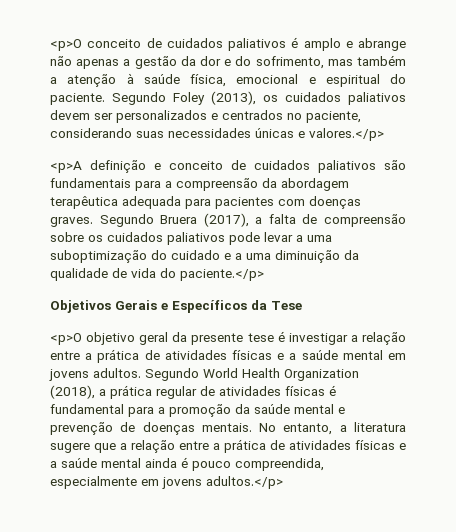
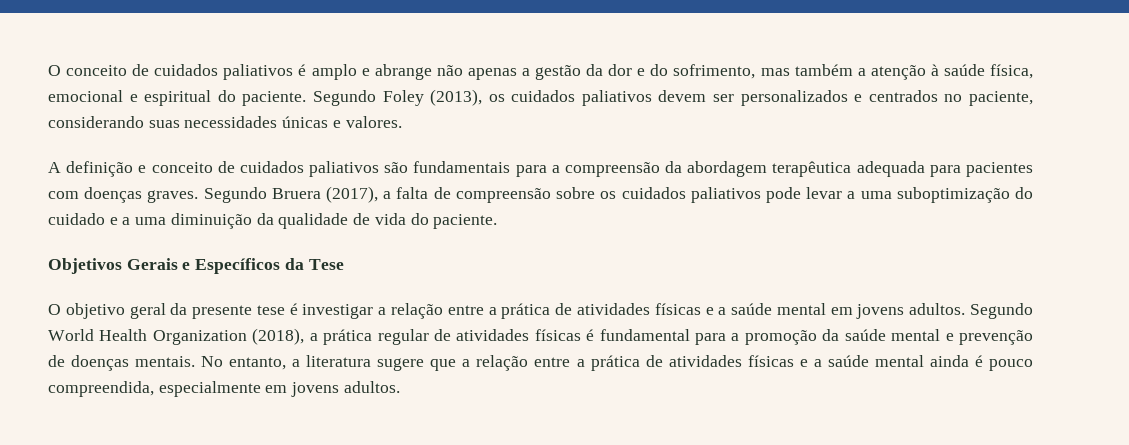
- <p>O conceito de cuidados paliativos é amplo e abrange não apenas a gestão da dor e do sofrimento, mas também a atenção à saúde física, emocional e espiritual do paciente.
+ O conceito de cuidados paliativos é amplo e abrange não apenas a gestão da dor e do sofrimento, mas também a atenção à saúde física, emocional e espiritual do paciente.
- Segundo Foley (2013), os cuidados paliativos devem ser personalizados e centrados no paciente, considerando suas necessidades únicas e valores.</p>
- <p>A definição e conceito de cuidados paliativos são fundamentais para a compreensão da abordagem terapêutica adequada para pacientes com doenças graves.
+ Segundo Foley (2013), os cuidados paliativos devem ser personalizados e centrados no paciente, considerando suas necessidades únicas e valores.
+ A definição e conceito de cuidados paliativos são fundamentais para a compreensão da abordagem terapêutica adequada para pacientes com doenças graves.
- Segundo Bruera (2017), a falta de compreensão sobre os cuidados paliativos pode levar a uma suboptimização do cuidado e a uma diminuição da qualidade de vida do paciente.</p>
+ Segundo Bruera (2017), a falta de compreensão sobre os cuidados paliativos pode levar a uma suboptimização do cuidado e a uma diminuição da qualidade de vida do paciente.
- <p>O objetivo geral da presente tese é investigar a relação entre a prática de atividades físicas e a saúde mental em jovens adultos.
+ O objetivo geral da presente tese é investigar a relação entre a prática de atividades físicas e a saúde mental em jovens adultos.
- No entanto, a literatura sugere que a relação entre a prática de atividades físicas e a saúde mental ainda é pouco compreendida, especialmente em jovens adultos.</p>
+ No entanto, a literatura sugere que a relação entre a prática de atividades físicas e a saúde mental ainda é pouco compreendida, especialmente em jovens adultos.

